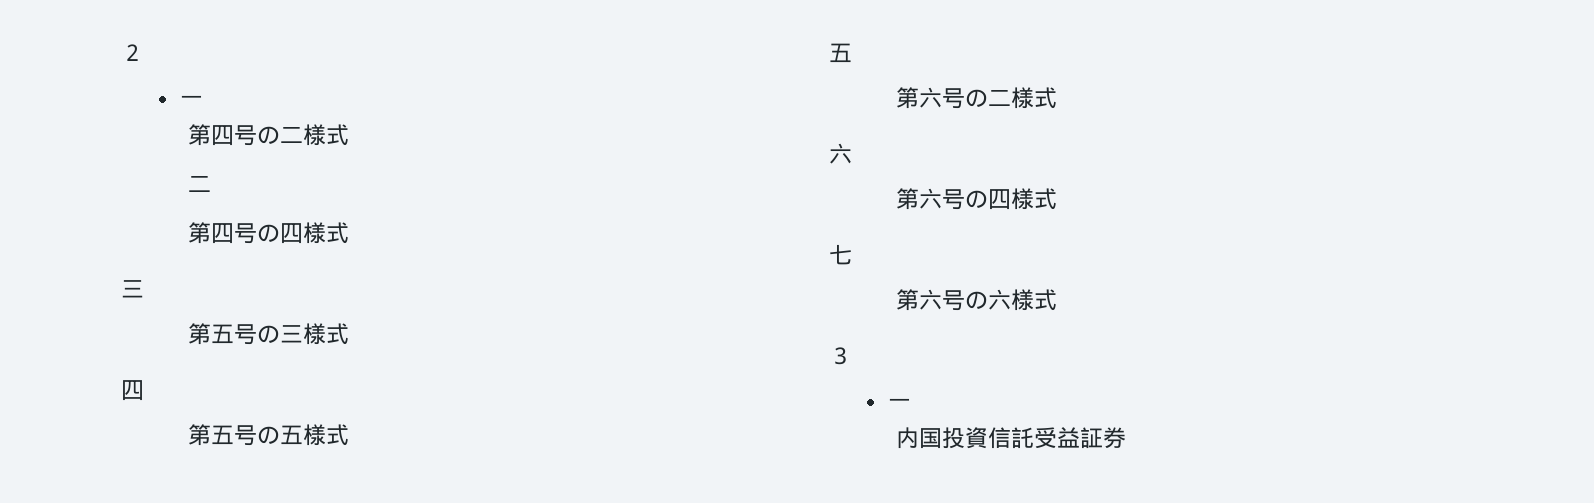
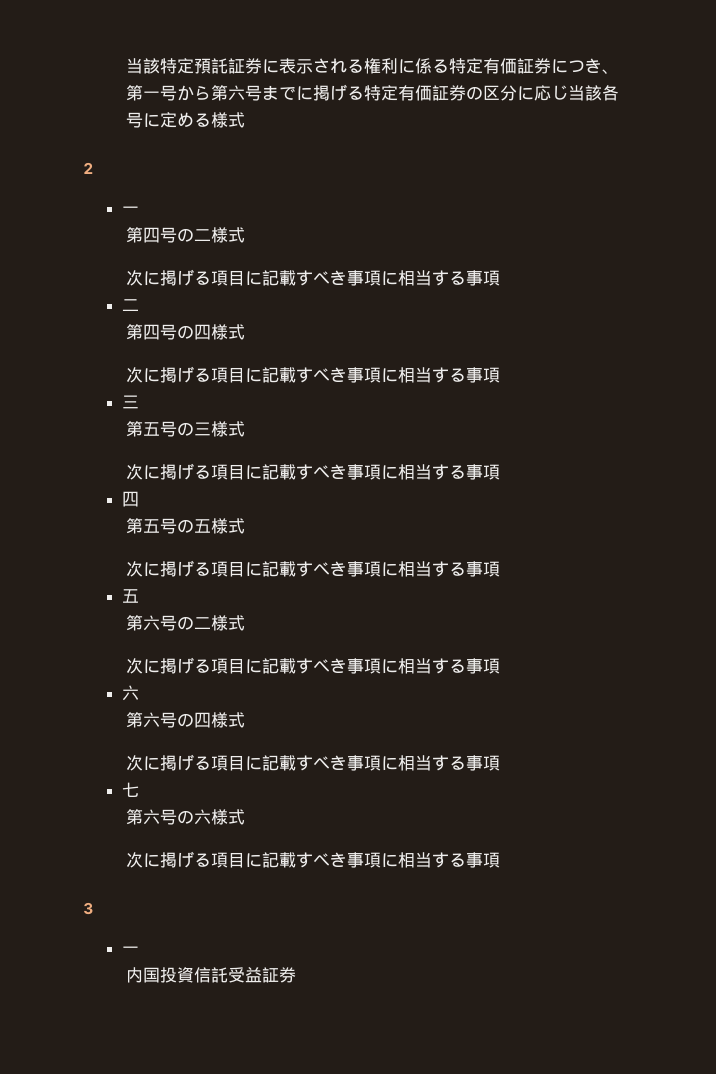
+ 当該特定預託証券に表示される権利に係る特定有価証券につき、第一号から第六号までに掲げる特定有価証券の区分に応じ当該各号に定める様式
  第四号の二様式
+ 次に掲げる項目に記載すべき事項に相当する事項
  二
  第四号の四様式
+ 次に掲げる項目に記載すべき事項に相当する事項
  三
  第五号の三様式
+ 次に掲げる項目に記載すべき事項に相当する事項
  四
  第五号の五様式
+ 次に掲げる項目に記載すべき事項に相当する事項
  五
  第六号の二様式
+ 次に掲げる項目に記載すべき事項に相当する事項
  六
  第六号の四様式
+ 次に掲げる項目に記載すべき事項に相当する事項
  七
  第六号の六様式
+ 次に掲げる項目に記載すべき事項に相当する事項

